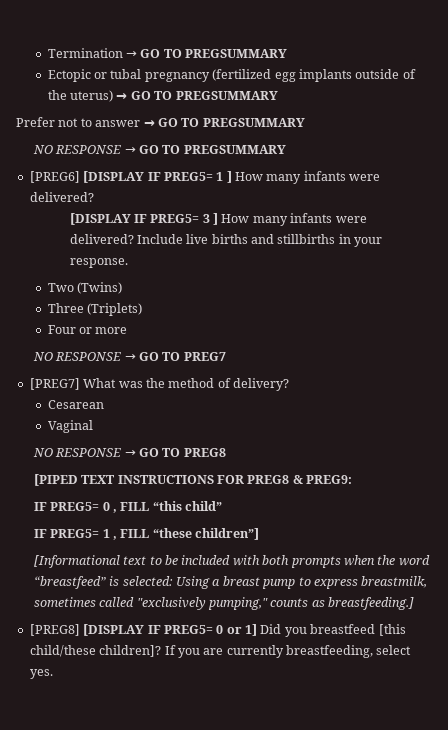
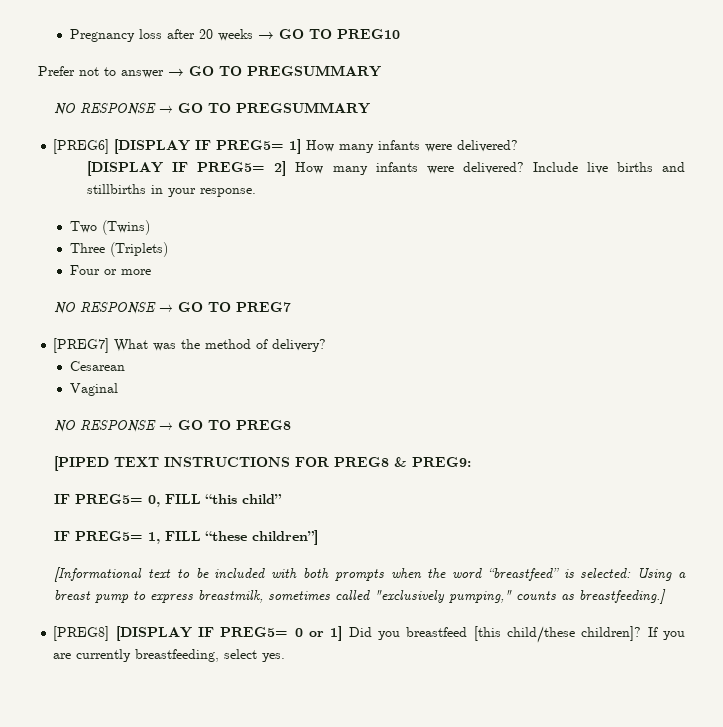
- Termination → GO TO PREGSUMMARY
- Ectopic or tubal pregnancy (fertilized egg implants outside of the uterus) → GO TO PREGSUMMARY
+ Pregnancy loss after 20 weeks → GO TO PREG10
- [PREG6] [DISPLAY IF PREG5= 1 ] How many infants were delivered?
+ [PREG6] [DISPLAY IF PREG5= 1] How many infants were delivered?
- [DISPLAY IF PREG5= 3 ] How many infants were delivered?
+ [DISPLAY IF PREG5= 2] How many infants were delivered?
- IF PREG5= 0 , FILL “this child”
+ IF PREG5= 0, FILL “this child”
- IF PREG5= 1 , FILL “these children”]
+ IF PREG5= 1, FILL “these children”]

